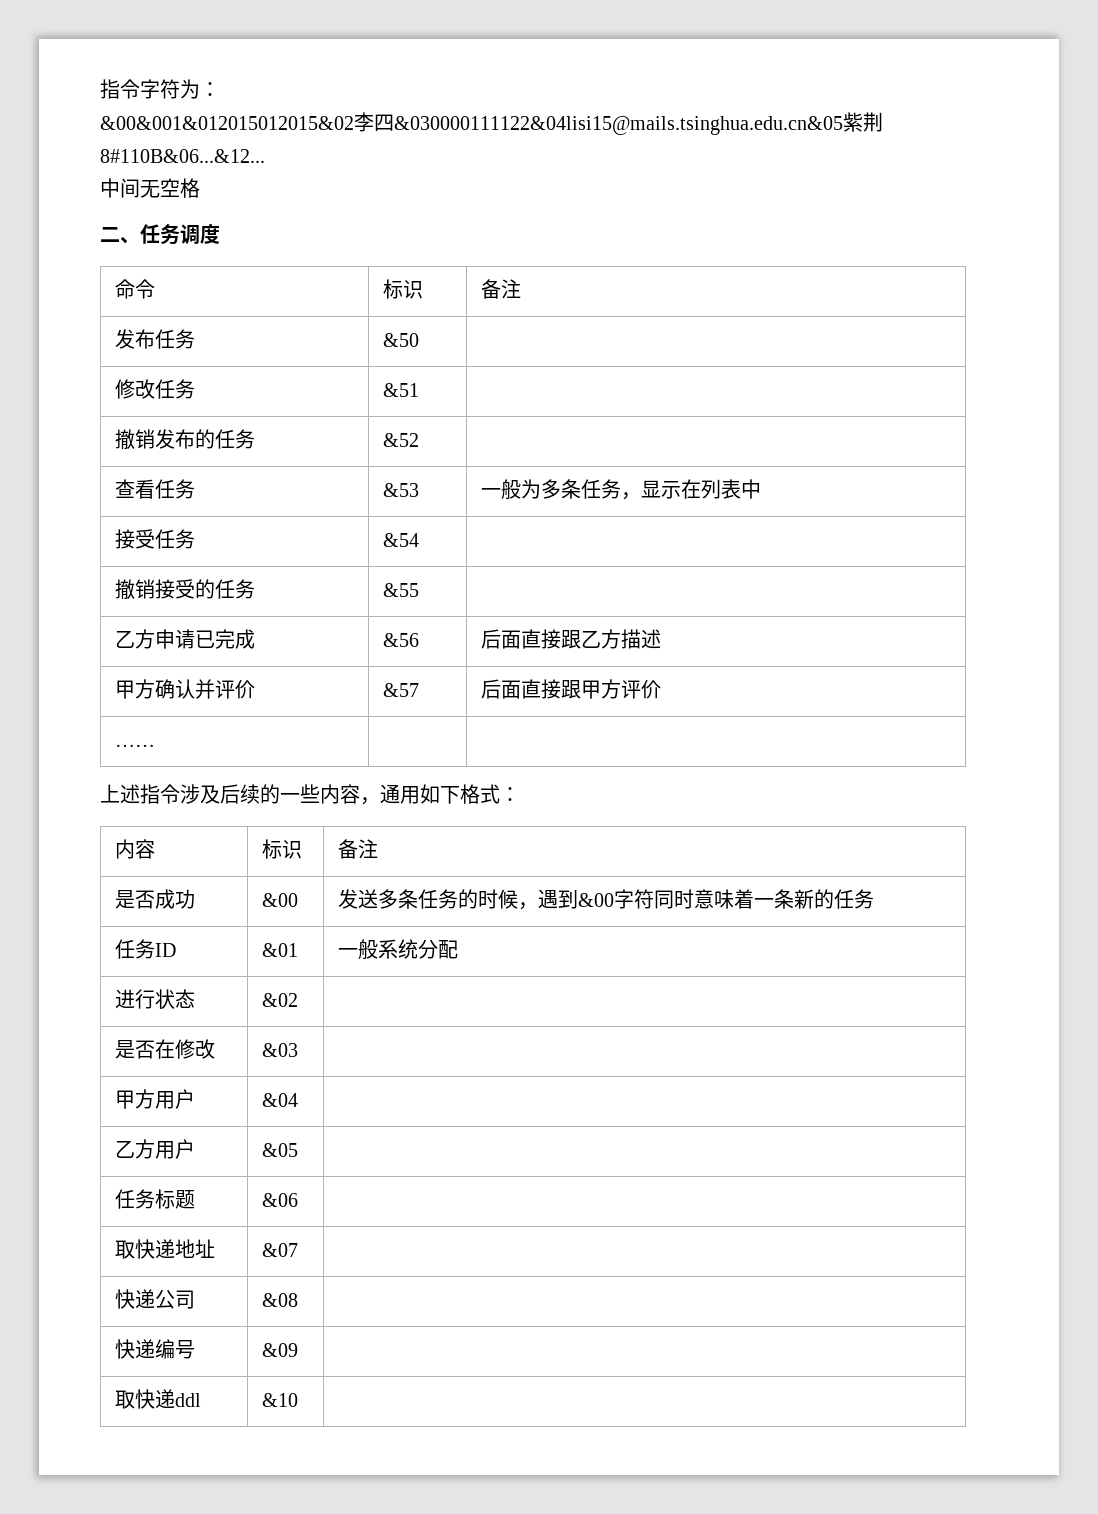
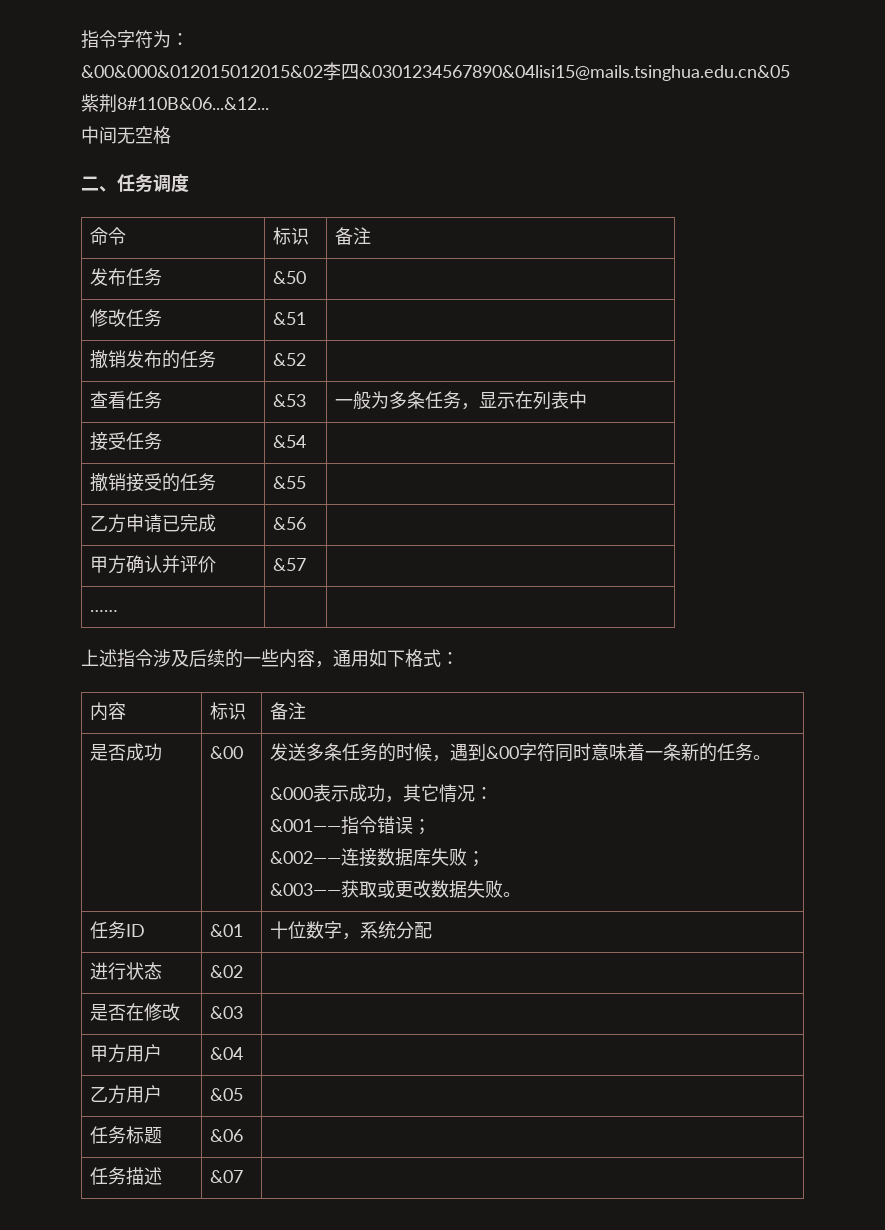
- &00&001&012015012015&02李四&030000111122&04lisi15@mails.tsinghua.edu.cn&05紫荆8#110B&06...&12...
+ &00&000&012015012015&02李四&0301234567890&04lisi15@mails.tsinghua.edu.cn&05紫荆8#110B&06...&12...
- 乙方申请已完成 | &56 | 后面直接跟乙方描述
+ 乙方申请已完成 | &56 |
- 甲方确认并评价 | &57 | 后面直接跟甲方评价
+ 甲方确认并评价 | &57 |
- 是否成功 | &00 | 发送多条任务的时候，遇到&00字符同时意味着一条新的任务
+ 是否成功 | &00 | 发送多条任务的时候，遇到&00字符同时意味着一条新的任务。
+ &000表示成功，其它情况：
+ &001——指令错误；
+ &002——连接数据库失败；
+ &003——获取或更改数据失败。
- 任务ID | &01 | 一般系统分配
+ 任务ID | &01 | 十位数字，系统分配
- 取快递地址 | &07 |
+ 任务描述 | &07 |
- 快递公司 | &08 |
- 快递编号 | &09 |
- 取快递ddl | &10 |

